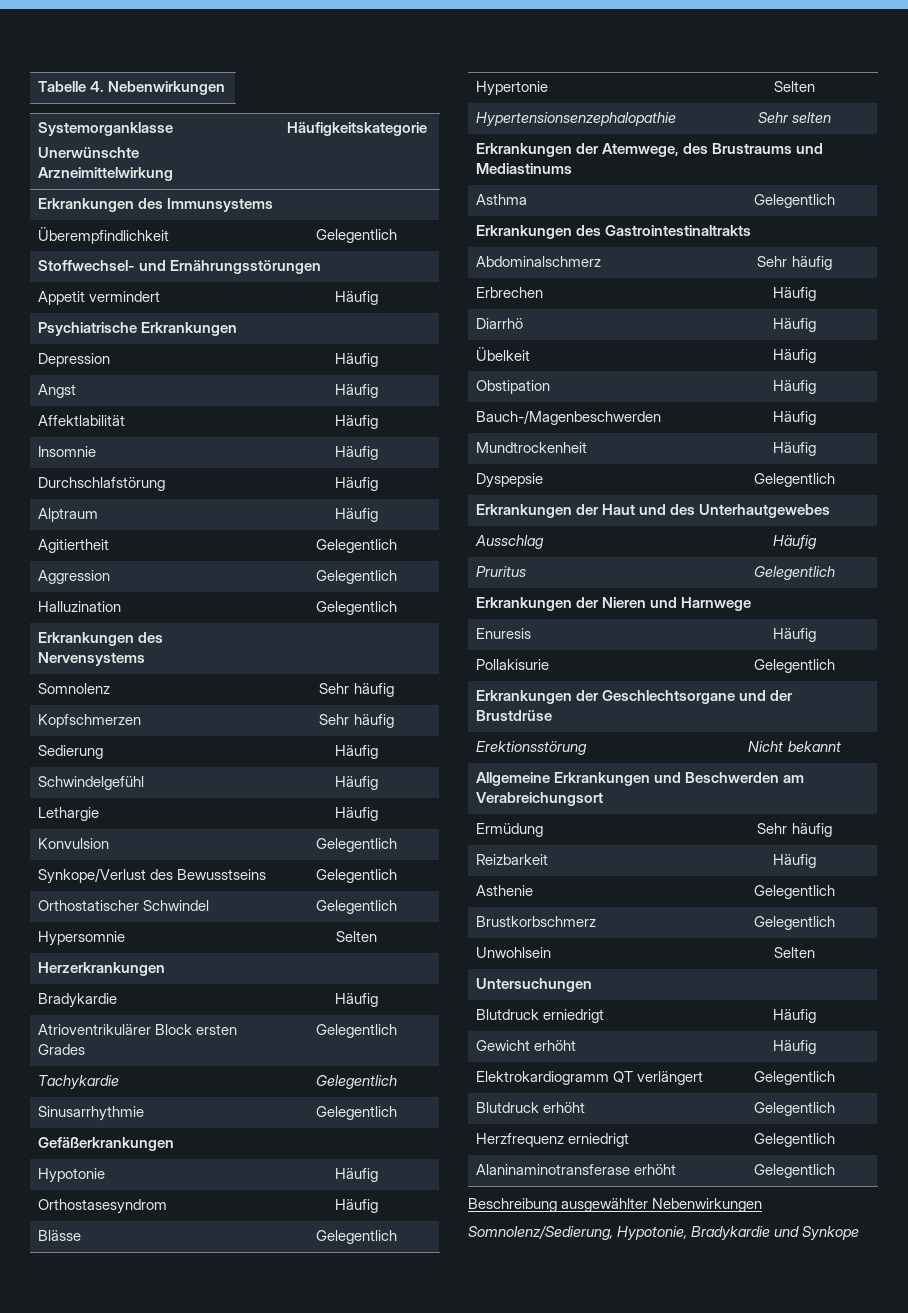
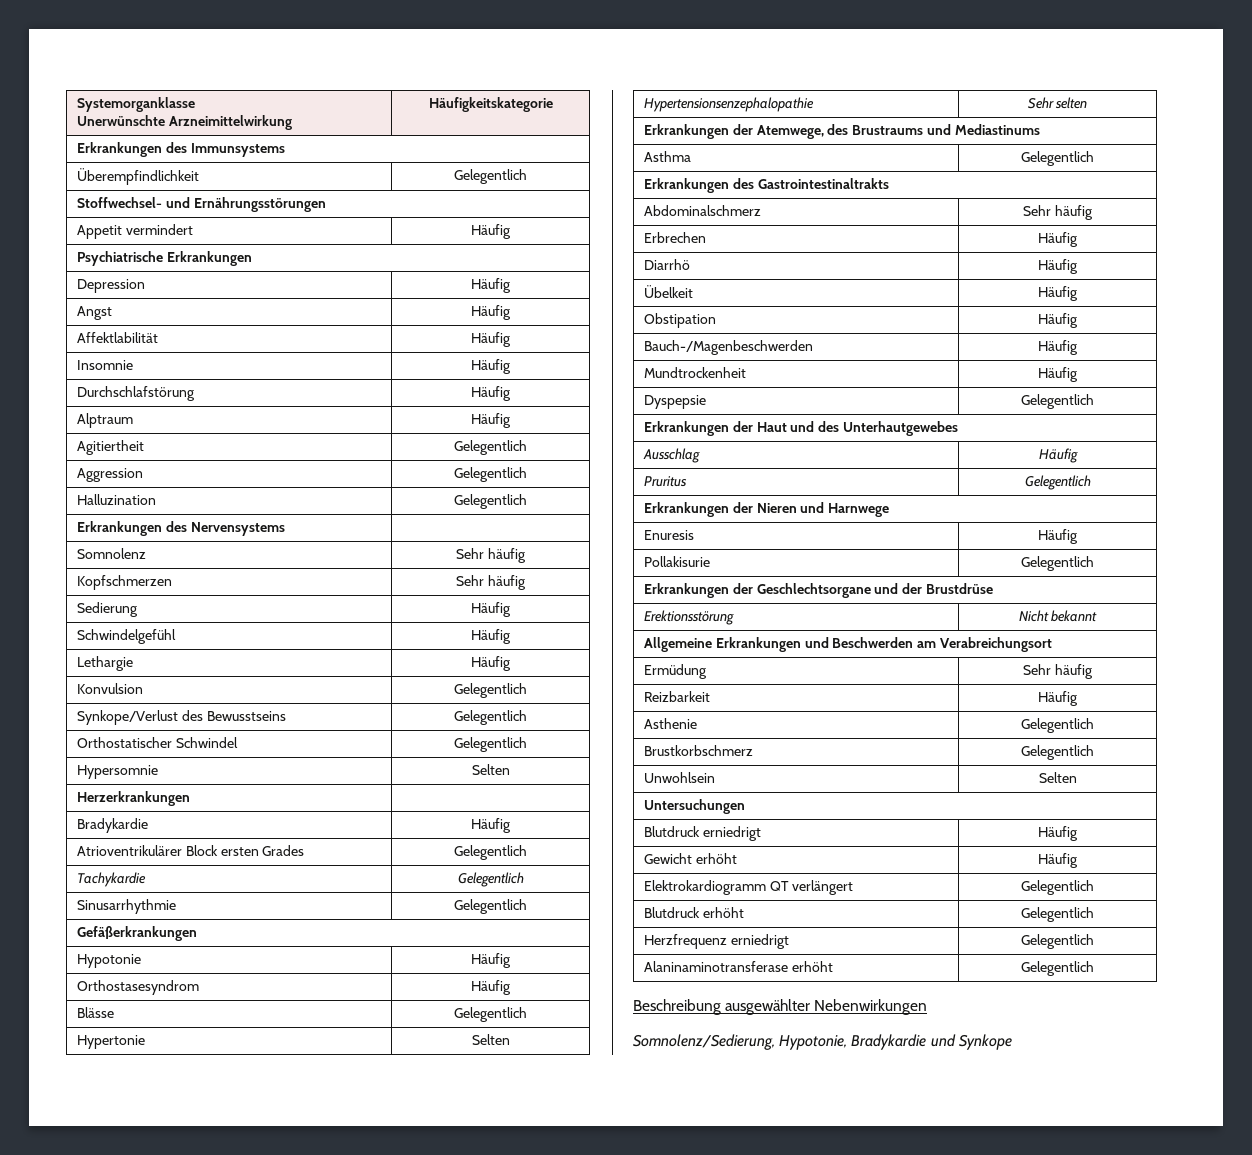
- Tabelle 4. Nebenwirkungen

